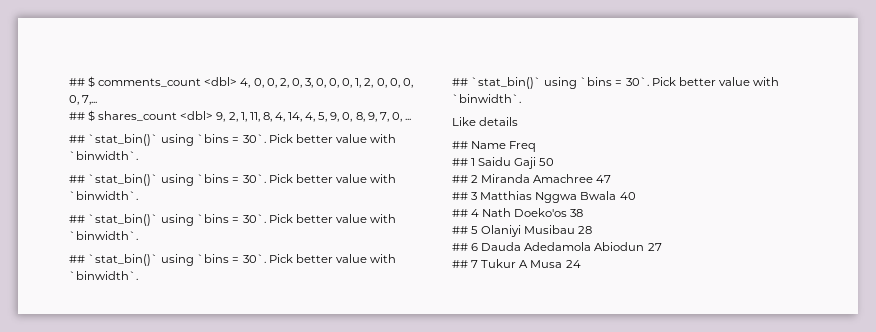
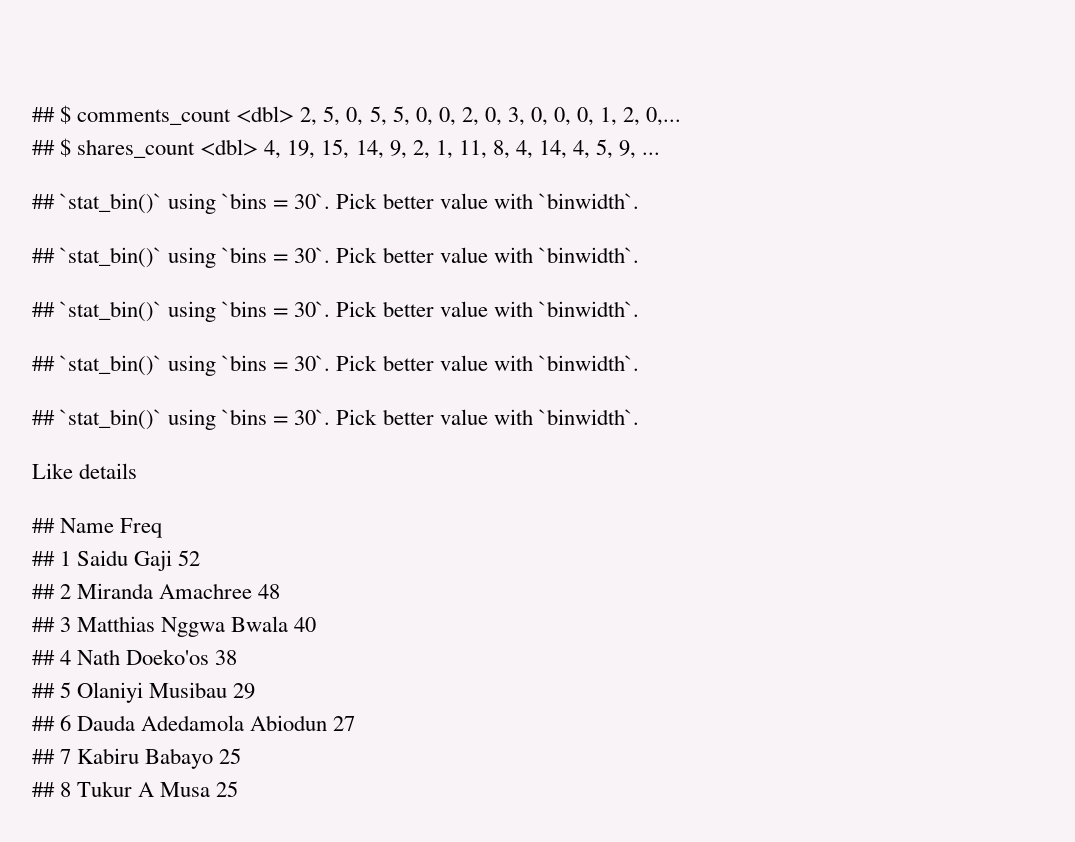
- ## $ comments_count <dbl> 4, 0, 0, 2, 0, 3, 0, 0, 0, 1, 2, 0, 0, 0, 0, 7,...
+ ## $ comments_count <dbl> 2, 5, 0, 5, 5, 0, 0, 2, 0, 3, 0, 0, 0, 1, 2, 0,...
- ## $ shares_count <dbl> 9, 2, 1, 11, 8, 4, 14, 4, 5, 9, 0, 8, 9, 7, 0, ...
+ ## $ shares_count <dbl> 4, 19, 15, 14, 9, 2, 1, 11, 8, 4, 14, 4, 5, 9, ...
- ## 1 Saidu Gaji 50
+ ## 1 Saidu Gaji 52
- ## 2 Miranda Amachree 47
+ ## 2 Miranda Amachree 48
- ## 5 Olaniyi Musibau 28
+ ## 5 Olaniyi Musibau 29
- ## 7 Tukur A Musa 24
+ ## 7 Kabiru Babayo 25
+ ## 8 Tukur A Musa 25

